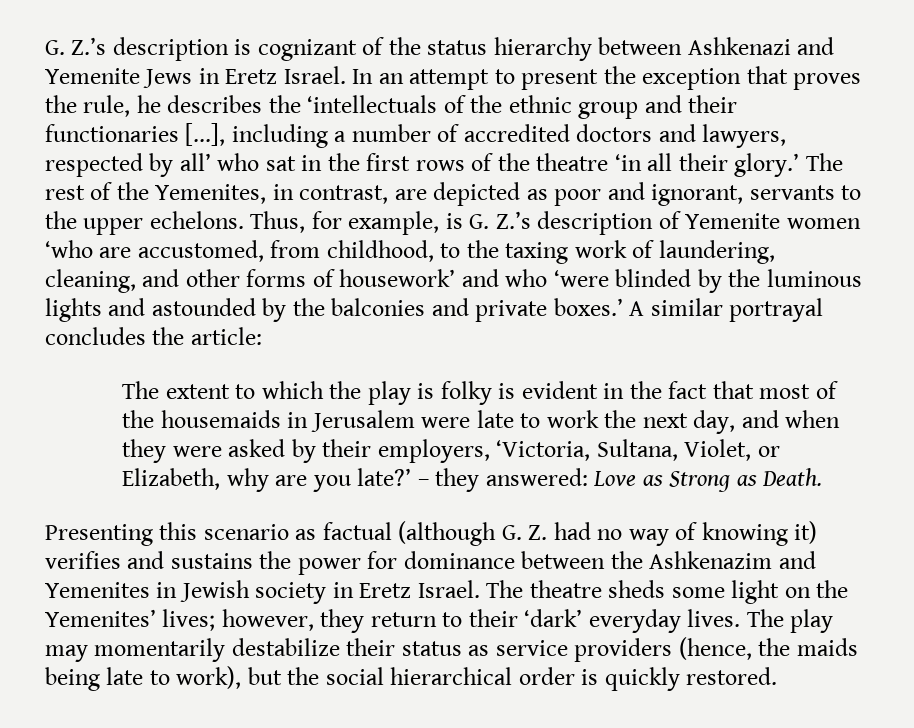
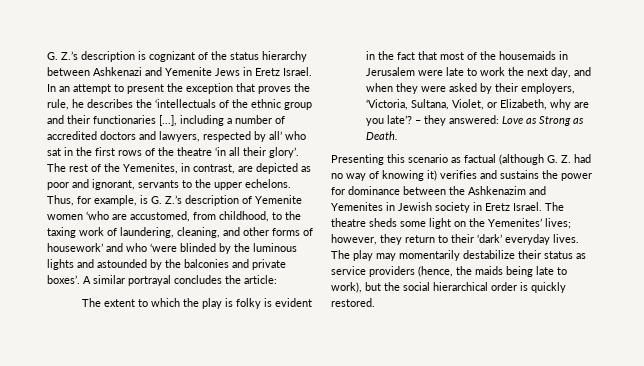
- In an attempt to present the exception that proves the rule, he describes the ‘intellectuals of the ethnic group and their functionaries [...], including a number of accredited doctors and lawyers, respected by all’ who sat in the first rows of the theatre ‘in all their glory.’
+ In an attempt to present the exception that proves the rule, he describes the ‘intellectuals of the ethnic group and their functionaries [...], including a number of accredited doctors and lawyers, respected by all’ who sat in the first rows of the theatre ‘in all their glory’.
- Thus, for example, is G. Z.’s description of Yemenite women ‘who are accustomed, from childhood, to the taxing work of laundering, cleaning, and other forms of housework’ and who ‘were blinded by the luminous lights and astounded by the balconies and private boxes.’
+ Thus, for example, is G. Z.’s description of Yemenite women ‘who are accustomed, from childhood, to the taxing work of laundering, cleaning, and other forms of housework’ and who ‘were blinded by the luminous lights and astounded by the balconies and private boxes’.
- The extent to which the play is folky is evident in the fact that most of the housemaids in Jerusalem were late to work the next day, and when they were asked by their employers, ‘Victoria, Sultana, Violet, or Elizabeth, why are you late?’
+ The extent to which the play is folky is evident in the fact that most of the housemaids in Jerusalem were late to work the next day, and when they were asked by their employers, ‘Victoria, Sultana, Violet, or Elizabeth, why are you late’?

